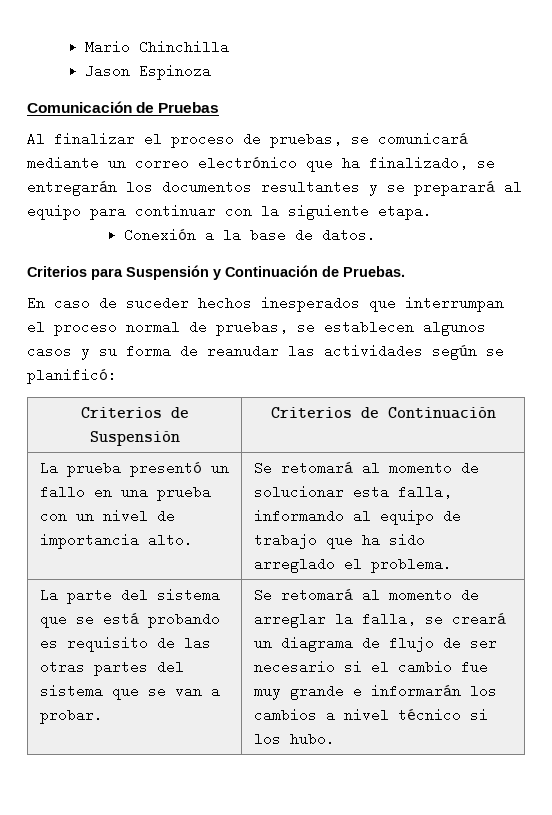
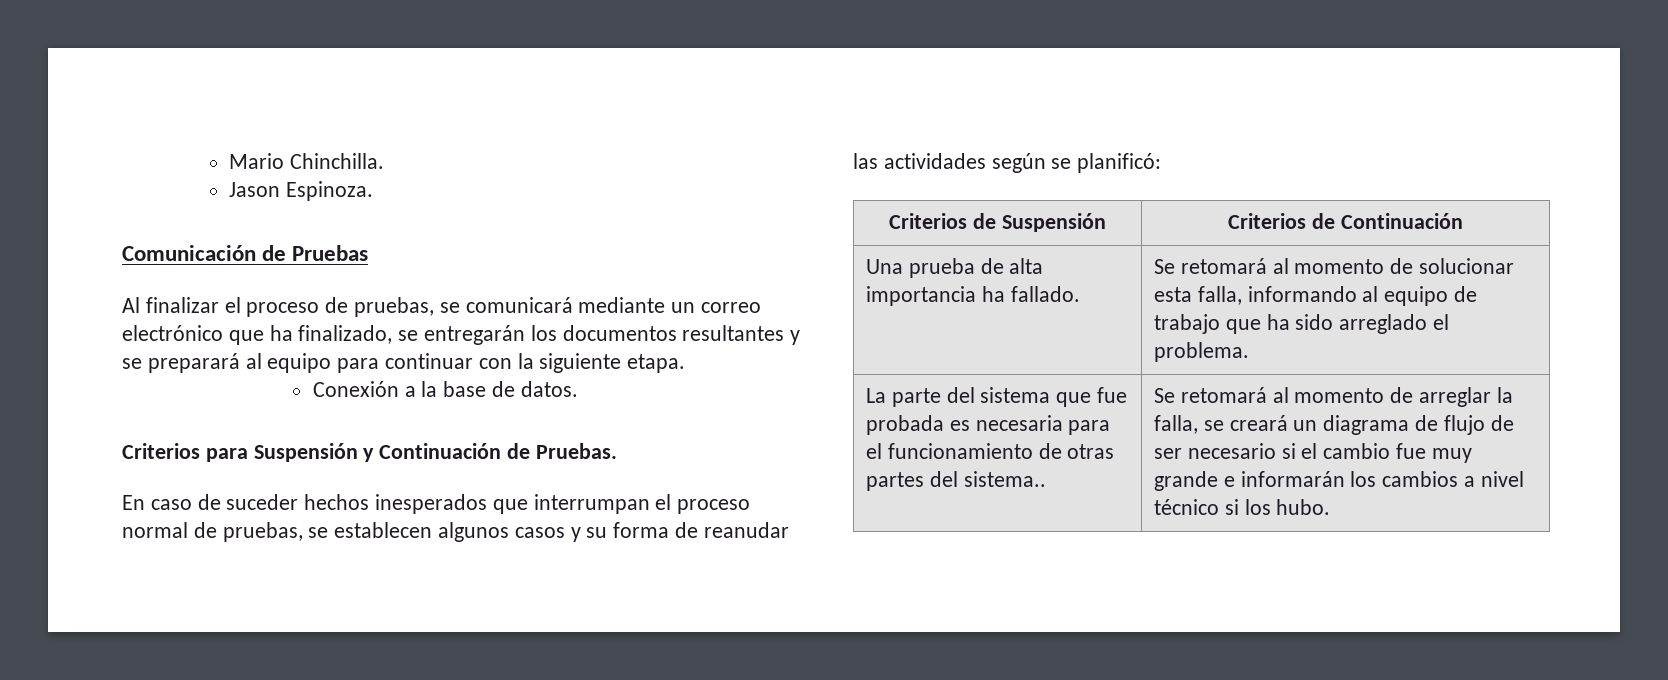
- Mario Chinchilla
+ Mario Chinchilla.
- Jason Espinoza
+ Jason Espinoza.
- La prueba presentó un fallo en una prueba con un nivel de importancia alto. | Se retomará al momento de solucionar esta falla, informando al equipo de trabajo que ha sido arreglado el problema.
+ Una prueba de alta importancia ha fallado. | Se retomará al momento de solucionar esta falla, informando al equipo de trabajo que ha sido arreglado el problema.
- La parte del sistema que se está probando es requisito de las otras partes del sistema que se van a probar.
+ La parte del sistema que fue probada es necesaria para el funcionamiento de otras partes del sistema..

